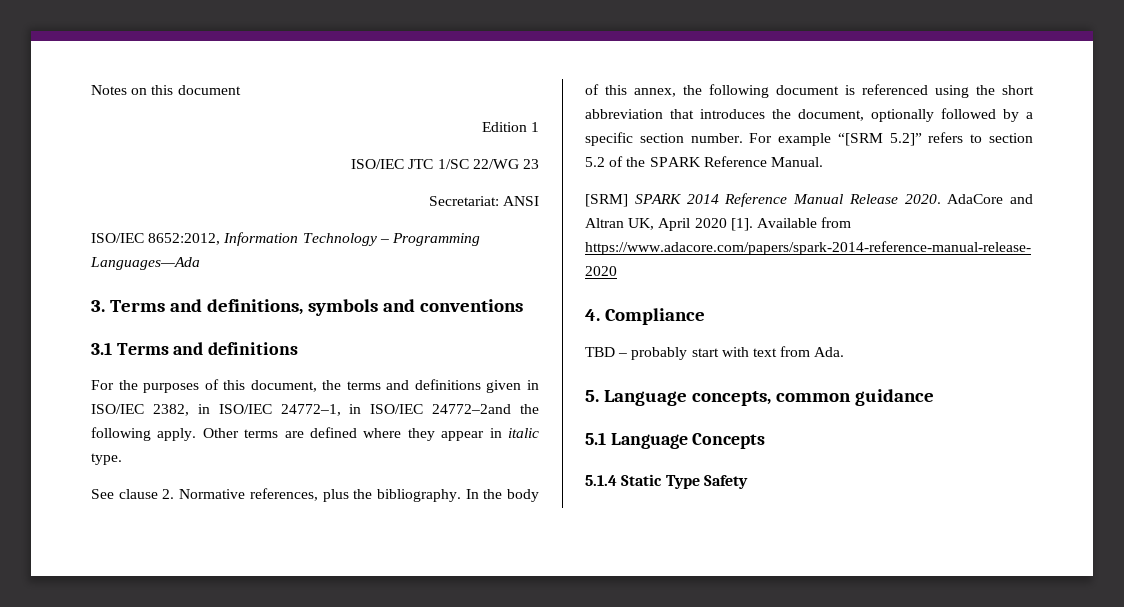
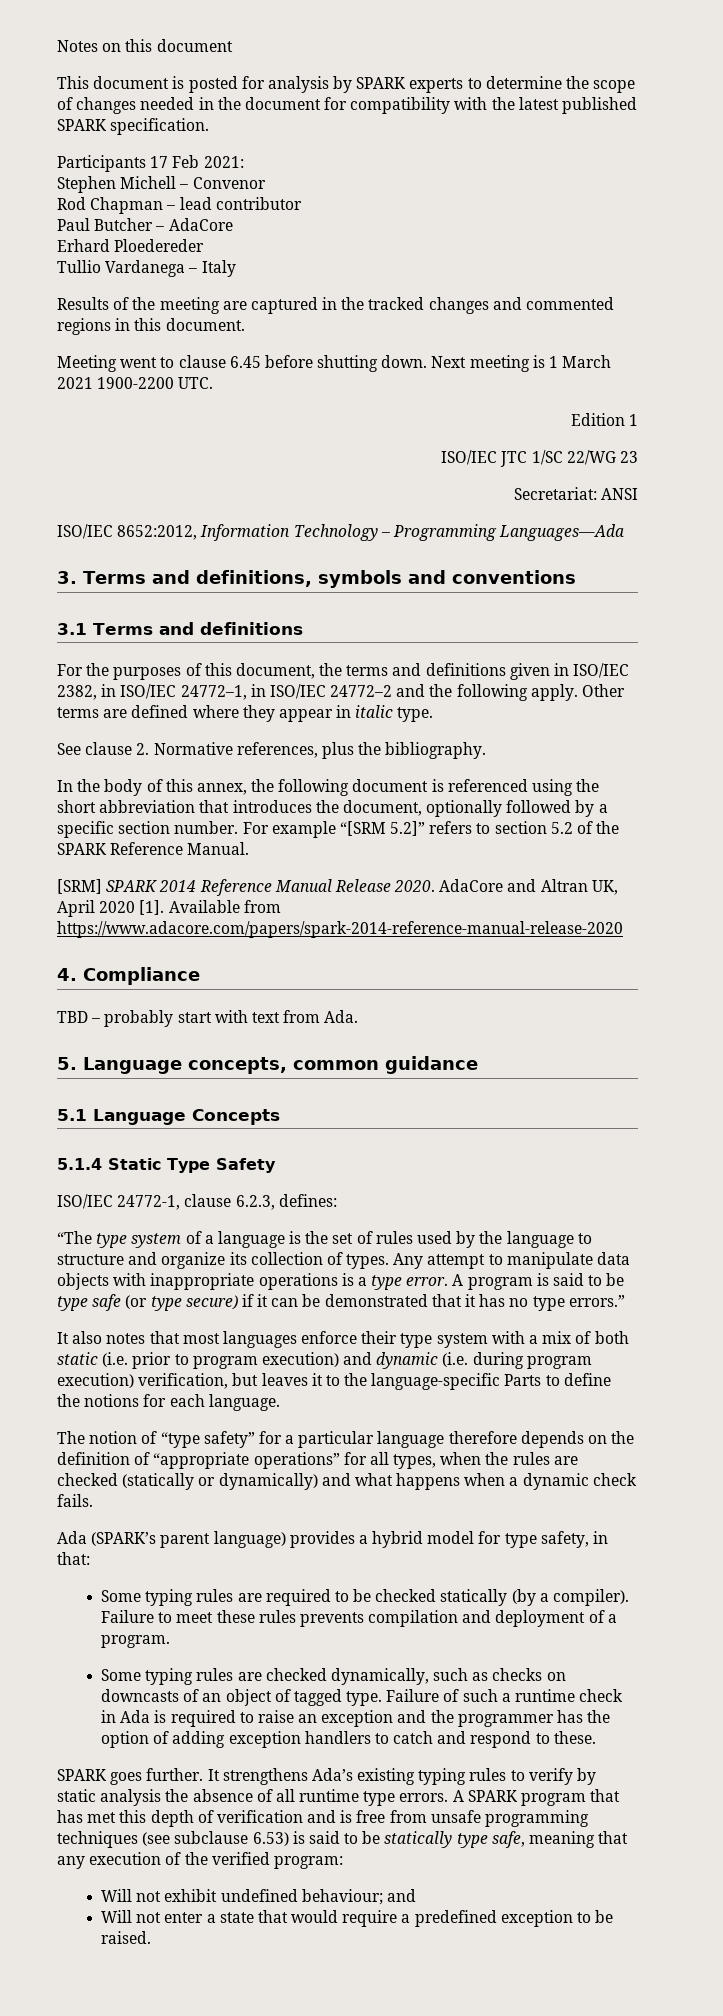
+ This document is posted for analysis by SPARK experts to determine the scope of changes needed in the document for compatibility with the latest published SPARK specification.
+ Participants 17 Feb 2021:
+ Stephen Michell – Convenor
+ Rod Chapman – lead contributor
+ Paul Butcher – AdaCore
+ Erhard Ploedereder
+ Tullio Vardanega – Italy
+ Results of the meeting are captured in the tracked changes and commented regions in this document.
+ Meeting went to clause 6.45 before shutting down. Next meeting is 1 March 2021 1900-2200 UTC.
- For the purposes of this document, the terms and definitions given in ISO/IEC 2382, in ISO/IEC 24772–1, in ISO/IEC 24772–2and the following apply.
+ For the purposes of this document, the terms and definitions given in ISO/IEC 2382, in ISO/IEC 24772–1, in ISO/IEC 24772–2 and the following apply.
- See clause 2. Normative references, plus the bibliography. In the body of this annex, the following document is referenced using the short abbreviation that introduces the document, optionally followed by a specific section number.
+ See clause 2. Normative references, plus the bibliography.
+ In the body of this annex, the following document is referenced using the short abbreviation that introduces the document, optionally followed by a specific section number.
+ ISO/IEC 24772-1, clause 6.2.3, defines:
+ “The type system of a language is the set of rules used by the language to structure and organize its collection of types. Any attempt to manipulate data objects with inappropriate operations is a type error. A program is said to be type safe (or type secure) if it can be demonstrated that it has no type errors.”
+ It also notes that most languages enforce their type system with a mix of both static (i.e. prior to program execution) and dynamic (i.e. during program execution) verification, but leaves it to the language-specific Parts to define the notions for each language.
+ The notion of “type safety” for a particular language therefore depends on the definition of “appropriate operations” for all types, when the rules are checked (statically or dynamically) and what happens when a dynamic check fails.
+ Ada (SPARK’s parent language) provides a hybrid model for type safety, in that:
+ Some typing rules are required to be checked statically (by a compiler). Failure to meet these rules prevents compilation and deployment of a program.
+ Some typing rules are checked dynamically, such as checks on downcasts of an object of tagged type. Failure of such a runtime check in Ada is required to raise an exception and the programmer has the option of adding exception handlers to catch and respond to these.
+ SPARK goes further. It strengthens Ada’s existing typing rules to verify by static analysis the absence of all runtime type errors. A SPARK program that has met this depth of verification and is free from unsafe programming techniques (see subclause 6.53) is said to be statically type safe, meaning that any execution of the verified program:
+ Will not exhibit undefined behaviour; and
+ Will not enter a state that would require a predefined exception to be raised.

